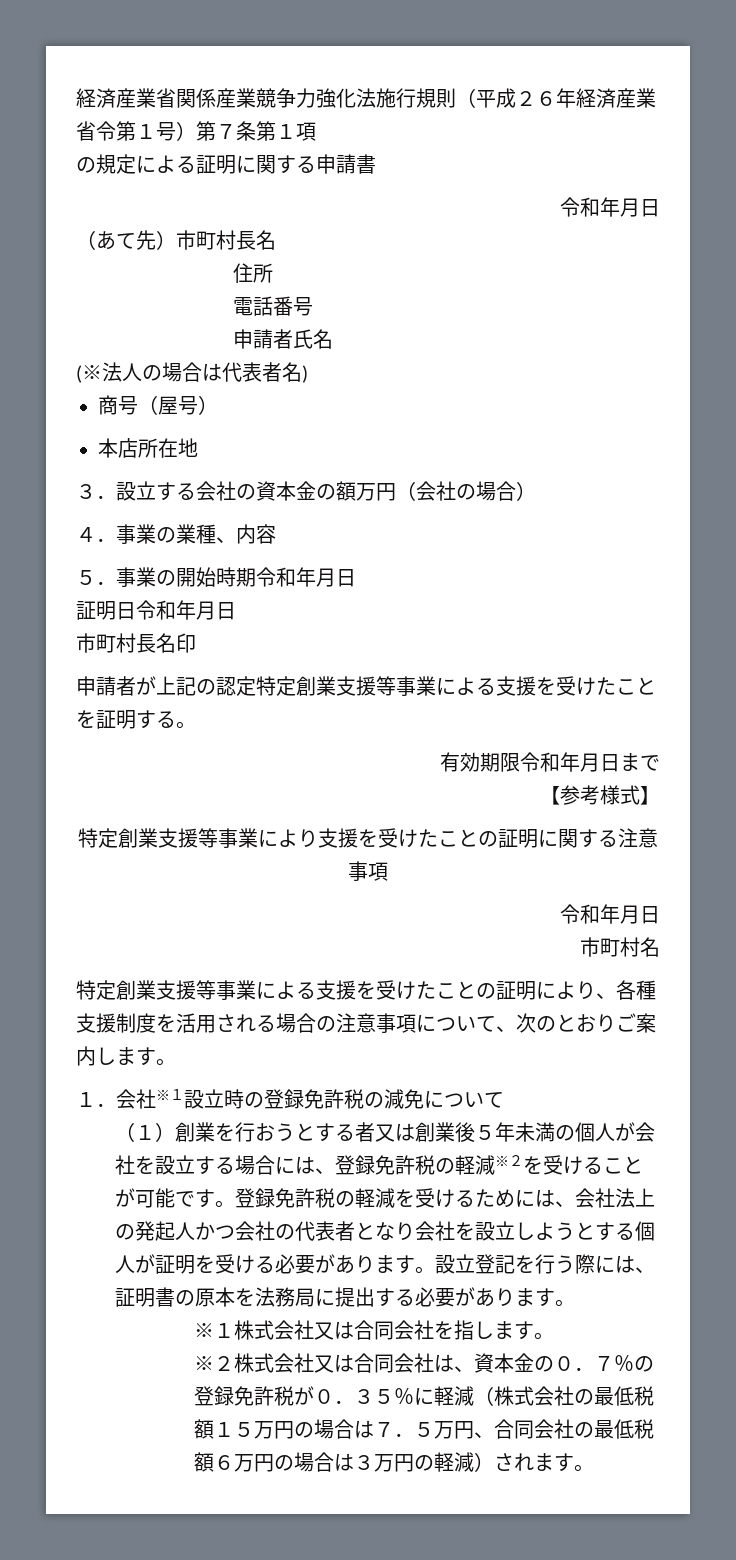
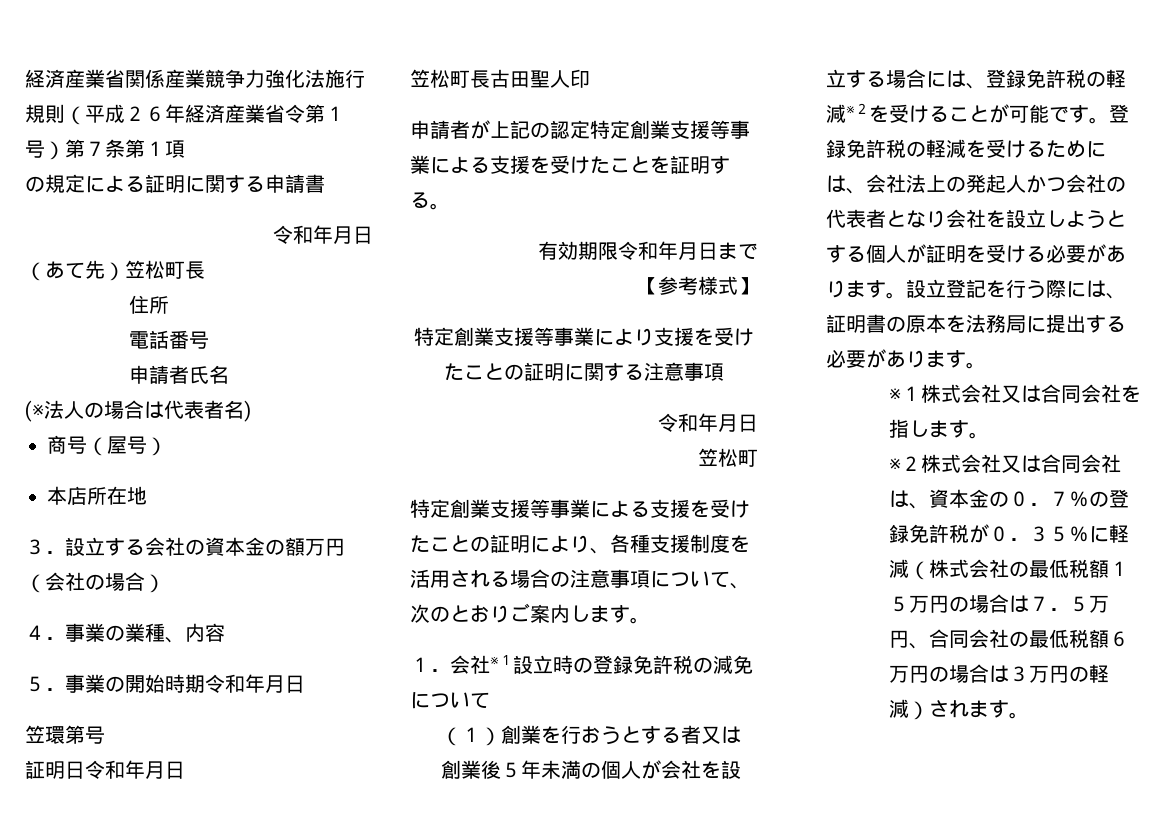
- （あて先）市町村長名
+ （あて先）笠松町長
+ 笠環第号
- 市町村長名印
+ 笠松町長古田聖人印
  特定創業支援等事業により支援を受けたことの証明に関する注意事項
  令和年月日
- 市町村名
+ 笠松町

